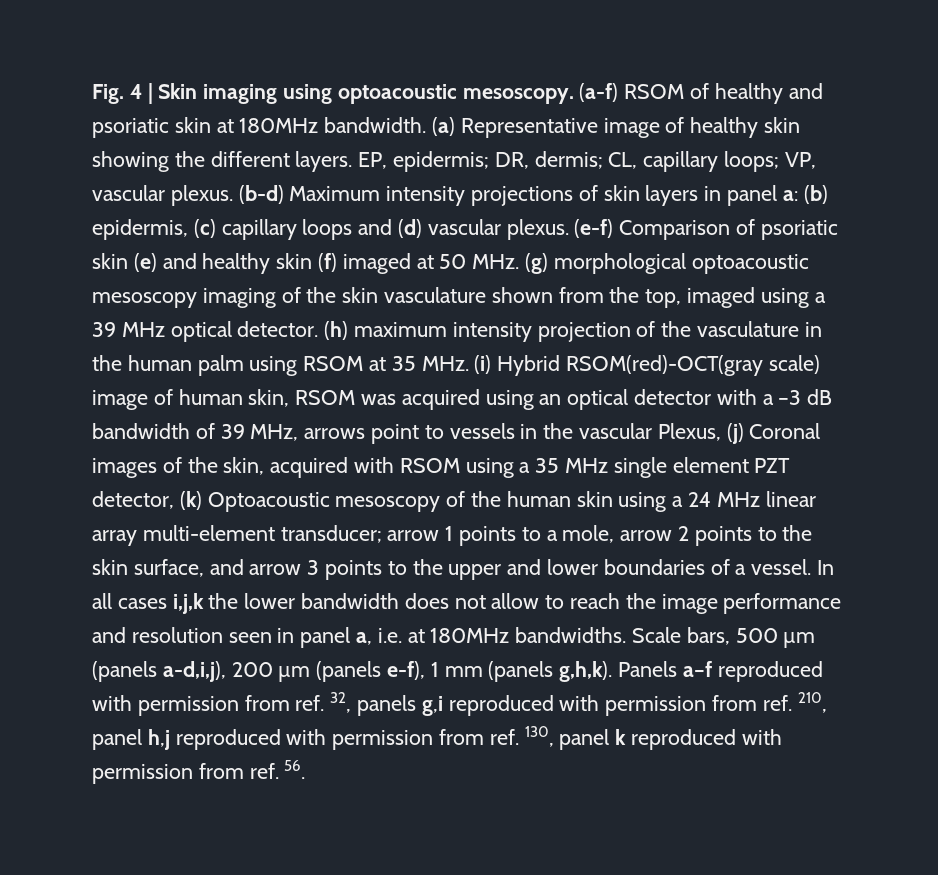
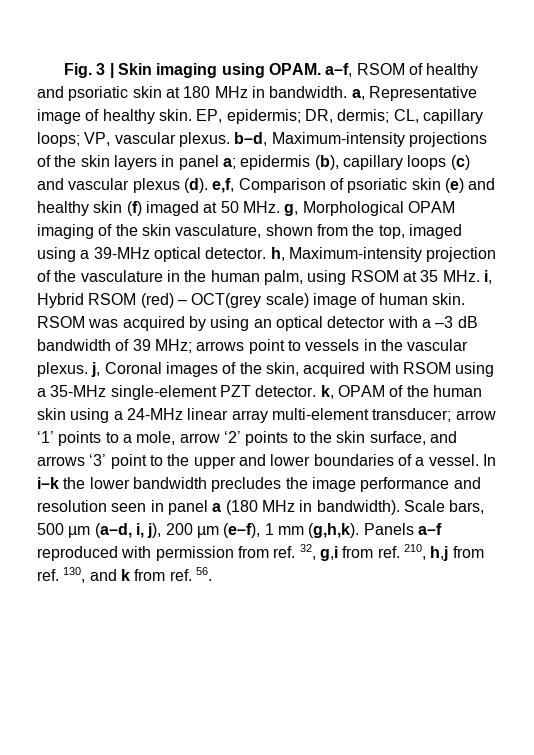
- Fig. 4 | Skin imaging using optoacoustic mesoscopy. (a-f) RSOM of healthy and psoriatic skin at 180MHz bandwidth. (a) Representative image of healthy skin showing the different layers.
+ Fig. 3 | Skin imaging using OPAM. a–f, RSOM of healthy and psoriatic skin at 180 MHz in bandwidth. a, Representative image of healthy skin.
- VP, vascular plexus. (b-d) Maximum intensity projections of skin layers in panel a: (b) epidermis, (c) capillary loops and (d) vascular plexus. (e-f) Comparison of psoriatic skin (e) and healthy skin (f) imaged at 50 MHz. (g) morphological optoacoustic mesoscopy imaging of the skin vasculature shown from the top, imaged using a 39 MHz optical detector. (h) maximum intensity projection of the vasculature in the human palm using RSOM at 35 MHz. (i) Hybrid RSOM(red)-OCT(gray scale) image of human skin, RSOM was acquired using an optical detector with a –3 dB bandwidth of 39 MHz, arrows point to vessels in the vascular Plexus, (j) Coronal images of the skin, acquired with RSOM using a 35 MHz single element PZT detector, (k) Optoacoustic mesoscopy of the human skin using a 24 MHz linear array multi-element transducer;
+ VP, vascular plexus. b–d, Maximum-intensity projections of the skin layers in panel a; epidermis (b), capillary loops (c) and vascular plexus (d). e,f, Comparison of psoriatic skin (e) and healthy skin (f) imaged at 50 MHz. g, Morphological OPAM imaging of the skin vasculature, shown from the top, imaged using a 39-MHz optical detector. h, Maximum-intensity projection of the vasculature in the human palm, using RSOM at 35 MHz. i, Hybrid RSOM (red) – OCT(grey scale) image of human skin. RSOM was acquired by using an optical detector with a –3 dB bandwidth of 39 MHz; arrows point to vessels in the vascular plexus. j, Coronal images of the skin, acquired with RSOM using a 35-MHz single-element PZT detector. k, OPAM of the human skin using a 24-MHz linear array multi-element transducer;
- arrow 1 points to a mole, arrow 2 points to the skin surface, and arrow 3 points to the upper and lower boundaries of a vessel.
+ arrow ‘1’ points to a mole, arrow ‘2’ points to the skin surface, and arrows ‘3’ point to the upper and lower boundaries of a vessel.
- In all cases i,j,k the lower bandwidth does not allow to reach the image performance and resolution seen in panel a, i.e. at 180MHz bandwidths. Scale bars, 500 µm (panels a-d,i,j), 200 µm (panels e-f), 1 mm (panels g,h,k).
+ In i–k the lower bandwidth precludes the image performance and resolution seen in panel a (180 MHz in bandwidth). Scale bars, 500 µm (a–d, i, j), 200 µm (e–f), 1 mm (g,h,k).
- Panels a–f reproduced with permission from ref. 32, panels g,i reproduced with permission from ref. 210, panel h,j reproduced with permission from ref. 130, panel k reproduced with permission from ref. 56.
+ Panels a–f reproduced with permission from ref. 32, g,i from ref. 210, h,j from ref. 130, and k from ref. 56.

